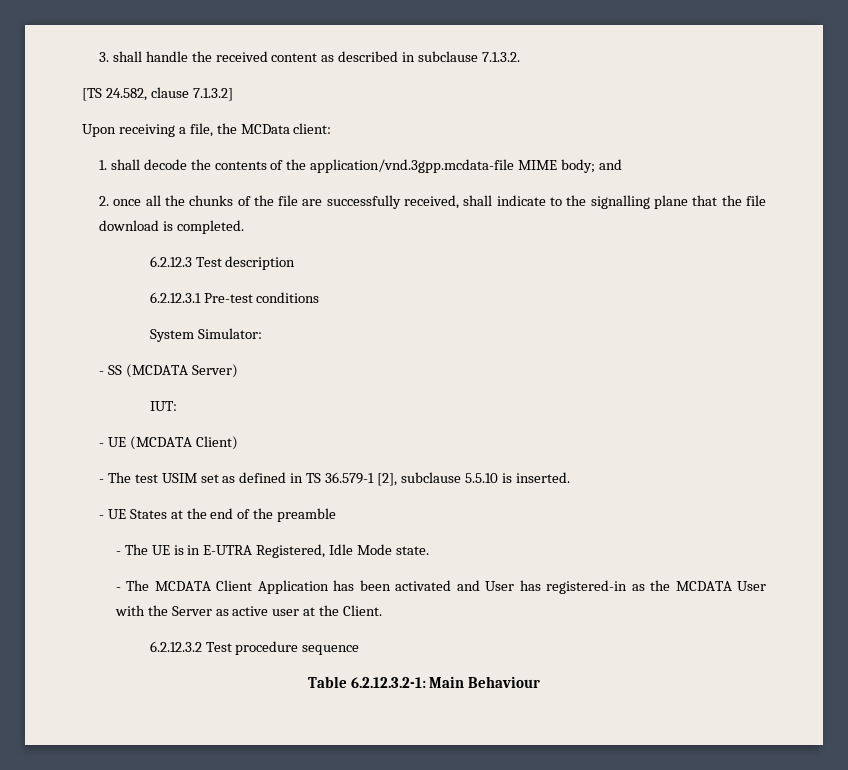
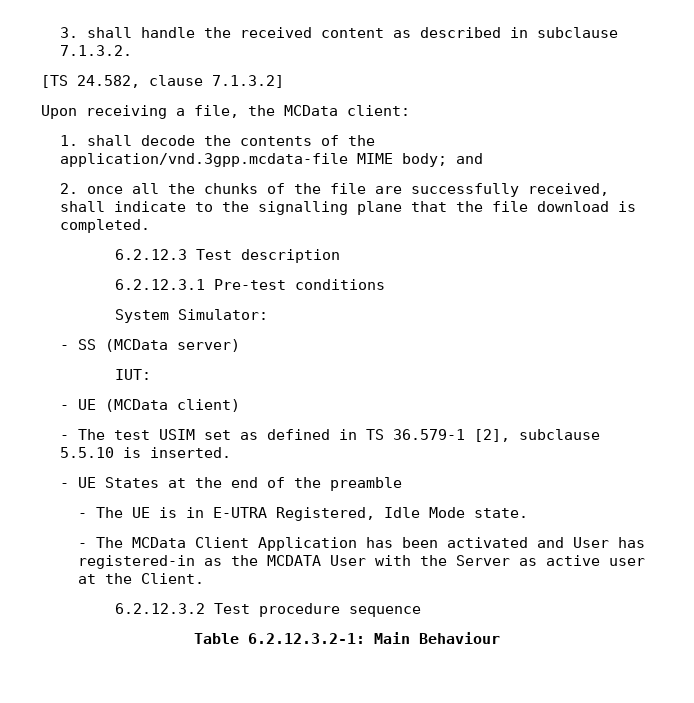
- - SS (MCDATA Server)
+ - SS (MCData server)
- - UE (MCDATA Client)
+ - UE (MCData client)
- - The MCDATA Client Application has been activated and User has registered-in as the MCDATA User with the Server as active user at the Client.
+ - The MCData Client Application has been activated and User has registered-in as the MCDATA User with the Server as active user at the Client.

